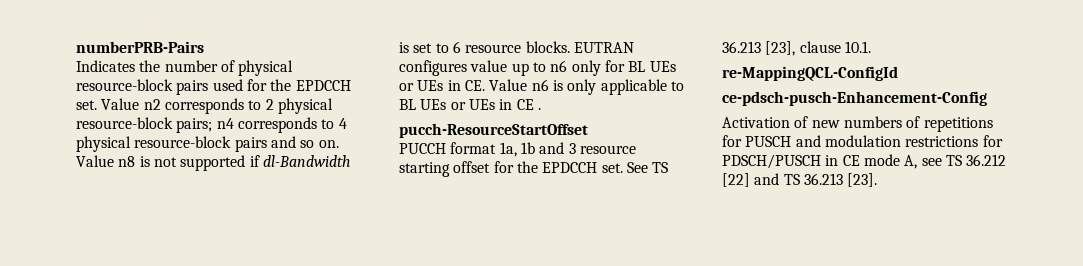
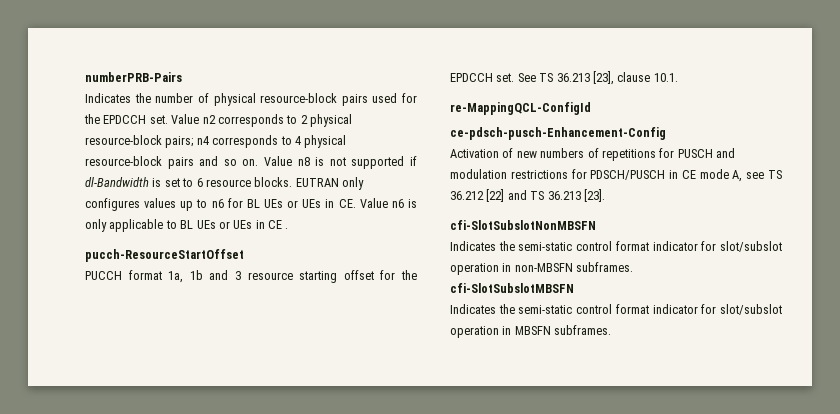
- EUTRAN configures value up to n6 only for BL UEs or UEs in CE. Value n6 is only applicable to BL UEs or UEs in CE .
+ EUTRAN only configures values up to n6 for BL UEs or UEs in CE. Value n6 is only applicable to BL UEs or UEs in CE .
+ cfi-SlotSubslotNonMBSFN
+ Indicates the semi-static control format indicator for slot/subslot operation in non-MBSFN subframes.
+ cfi-SlotSubslotMBSFN
+ Indicates the semi-static control format indicator for slot/subslot operation in MBSFN subframes.

